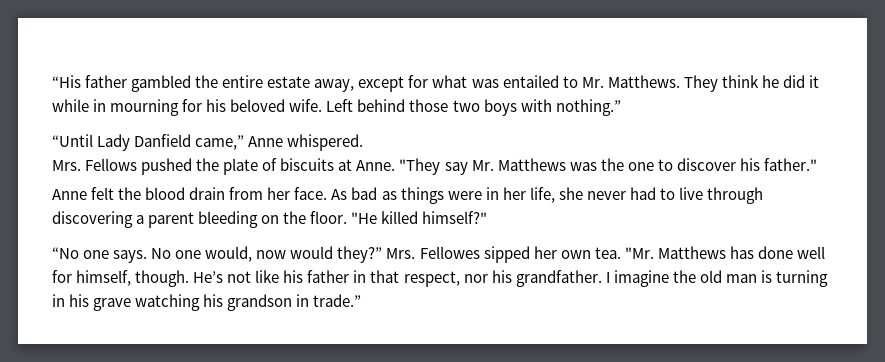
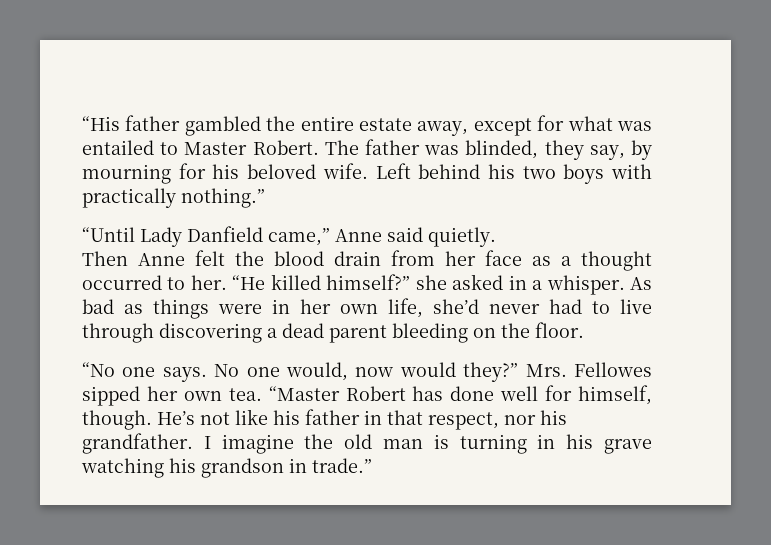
- “His father gambled the entire estate away, except for what was entailed to Mr. Matthews. They think he did it while in mourning for his beloved wife.
+ “His father gambled the entire estate away, except for what was entailed to Master Robert. The father was blinded, they say, by mourning for his beloved wife.
- Left behind those two boys with nothing.”
+ Left behind his two boys with practically nothing.”
- “Until Lady Danfield came,” Anne whispered.
- Mrs. Fellows pushed the plate of biscuits at Anne. "They say Mr. Matthews was the one to discover his father."
- Anne felt the blood drain from her face.
+ “Until Lady Danfield came,” Anne said quietly.
+ Then Anne felt the blood drain from her face as a thought occurred to her. “He killed himself?” she asked in a whisper.
- As bad as things were in her life, she never had to live through discovering a parent bleeding on the floor. "He killed himself?"
+ As bad as things were in her own life, she’d never had to live through discovering a dead parent bleeding on the floor.
- "Mr. Matthews has done well for himself, though.
+ “Master Robert has done well for himself, though.

